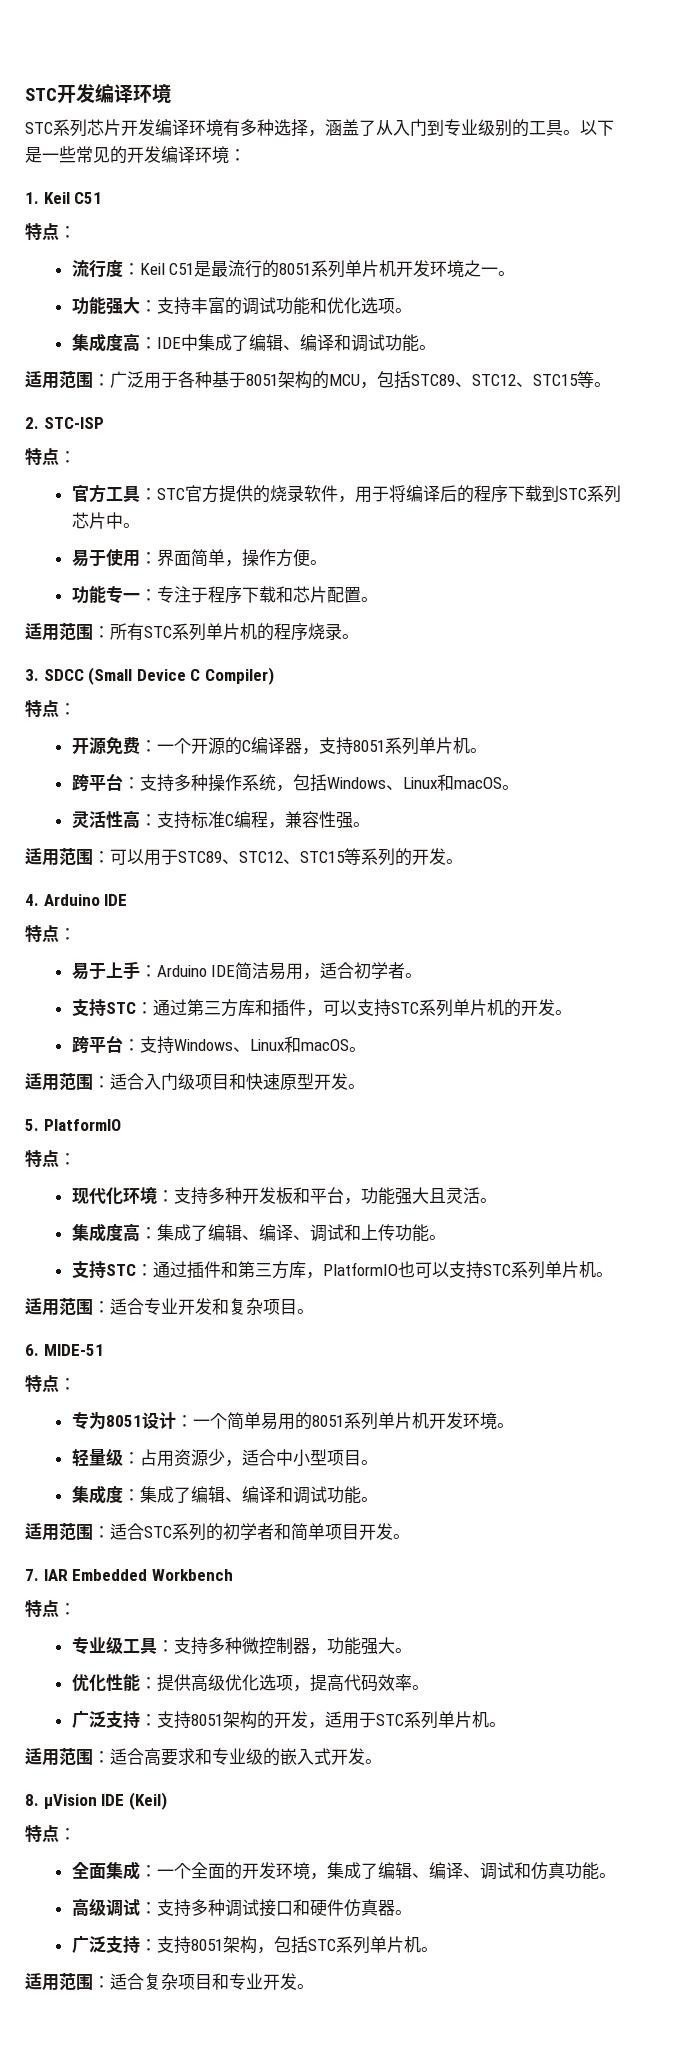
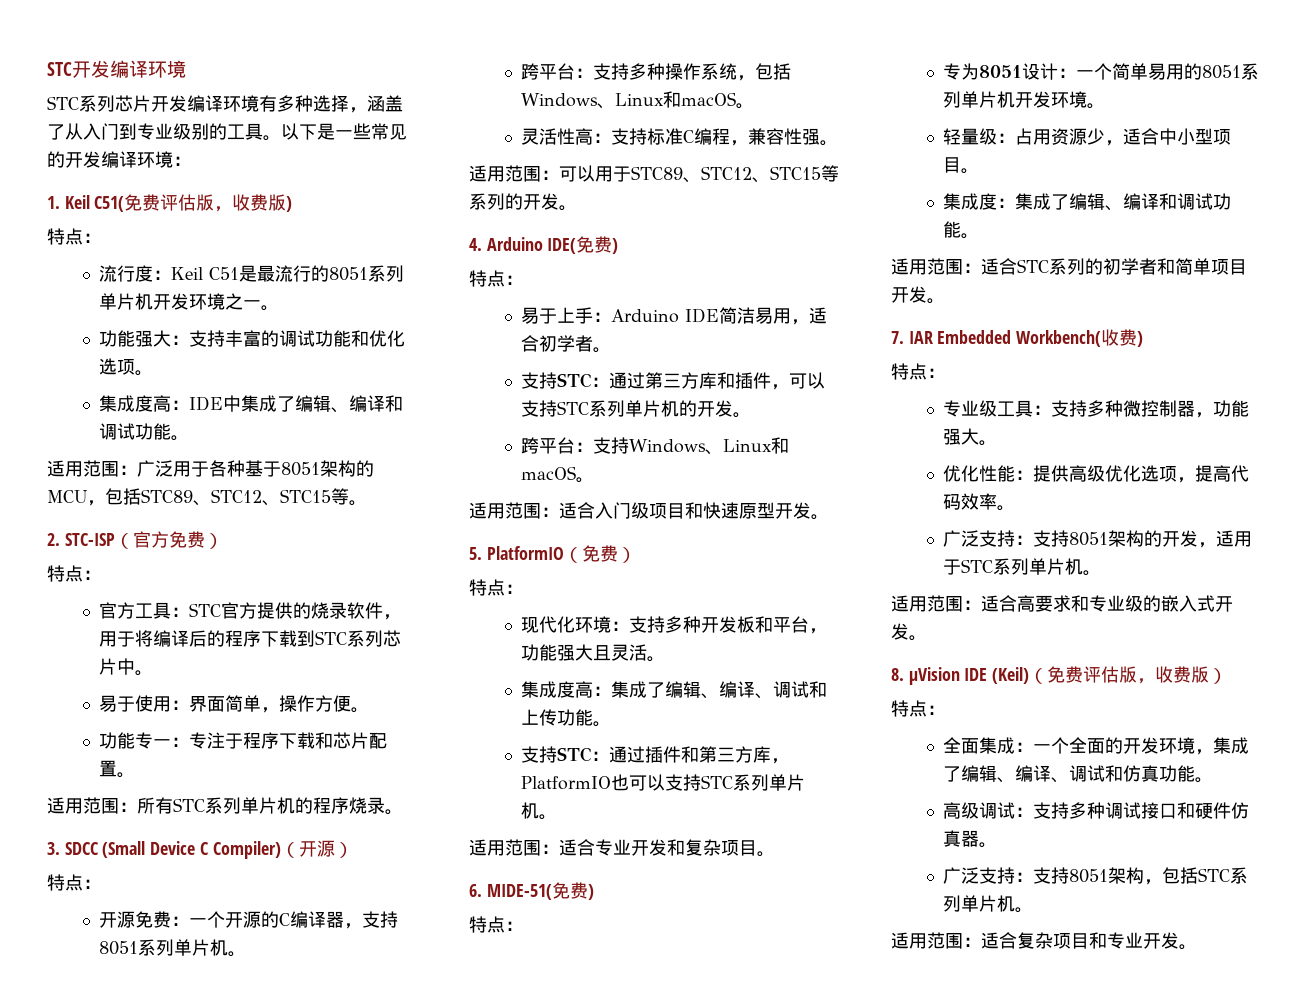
- 1. Keil C51
+ 1. Keil C51(免费评估版，收费版)
- 2. STC-ISP
+ 2. STC-ISP（官方免费）
- 3. SDCC (Small Device C Compiler)
+ 3. SDCC (Small Device C Compiler)（开源）
- 4. Arduino IDE
+ 4. Arduino IDE(免费)
- 5. PlatformIO
+ 5. PlatformIO（免费）
- 6. MIDE-51
+ 6. MIDE-51(免费)
- 7. IAR Embedded Workbench
+ 7. IAR Embedded Workbench(收费)
- 8. μVision IDE (Keil)
+ 8. μVision IDE (Keil)（免费评估版，收费版）

